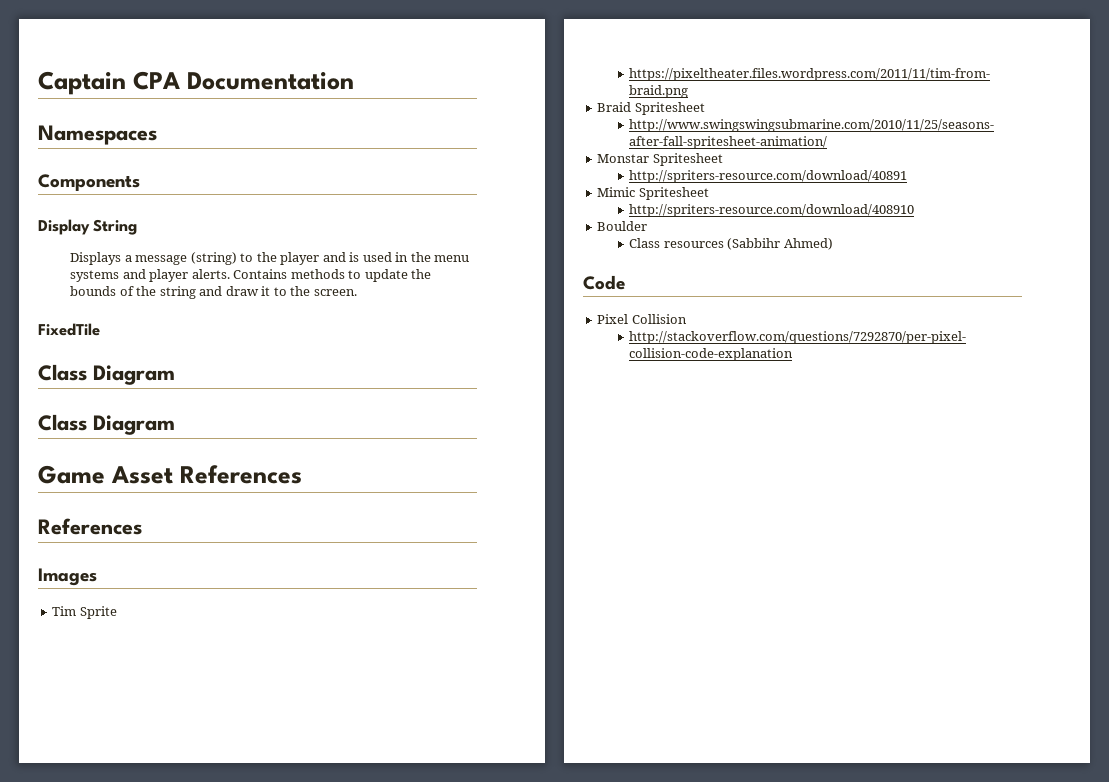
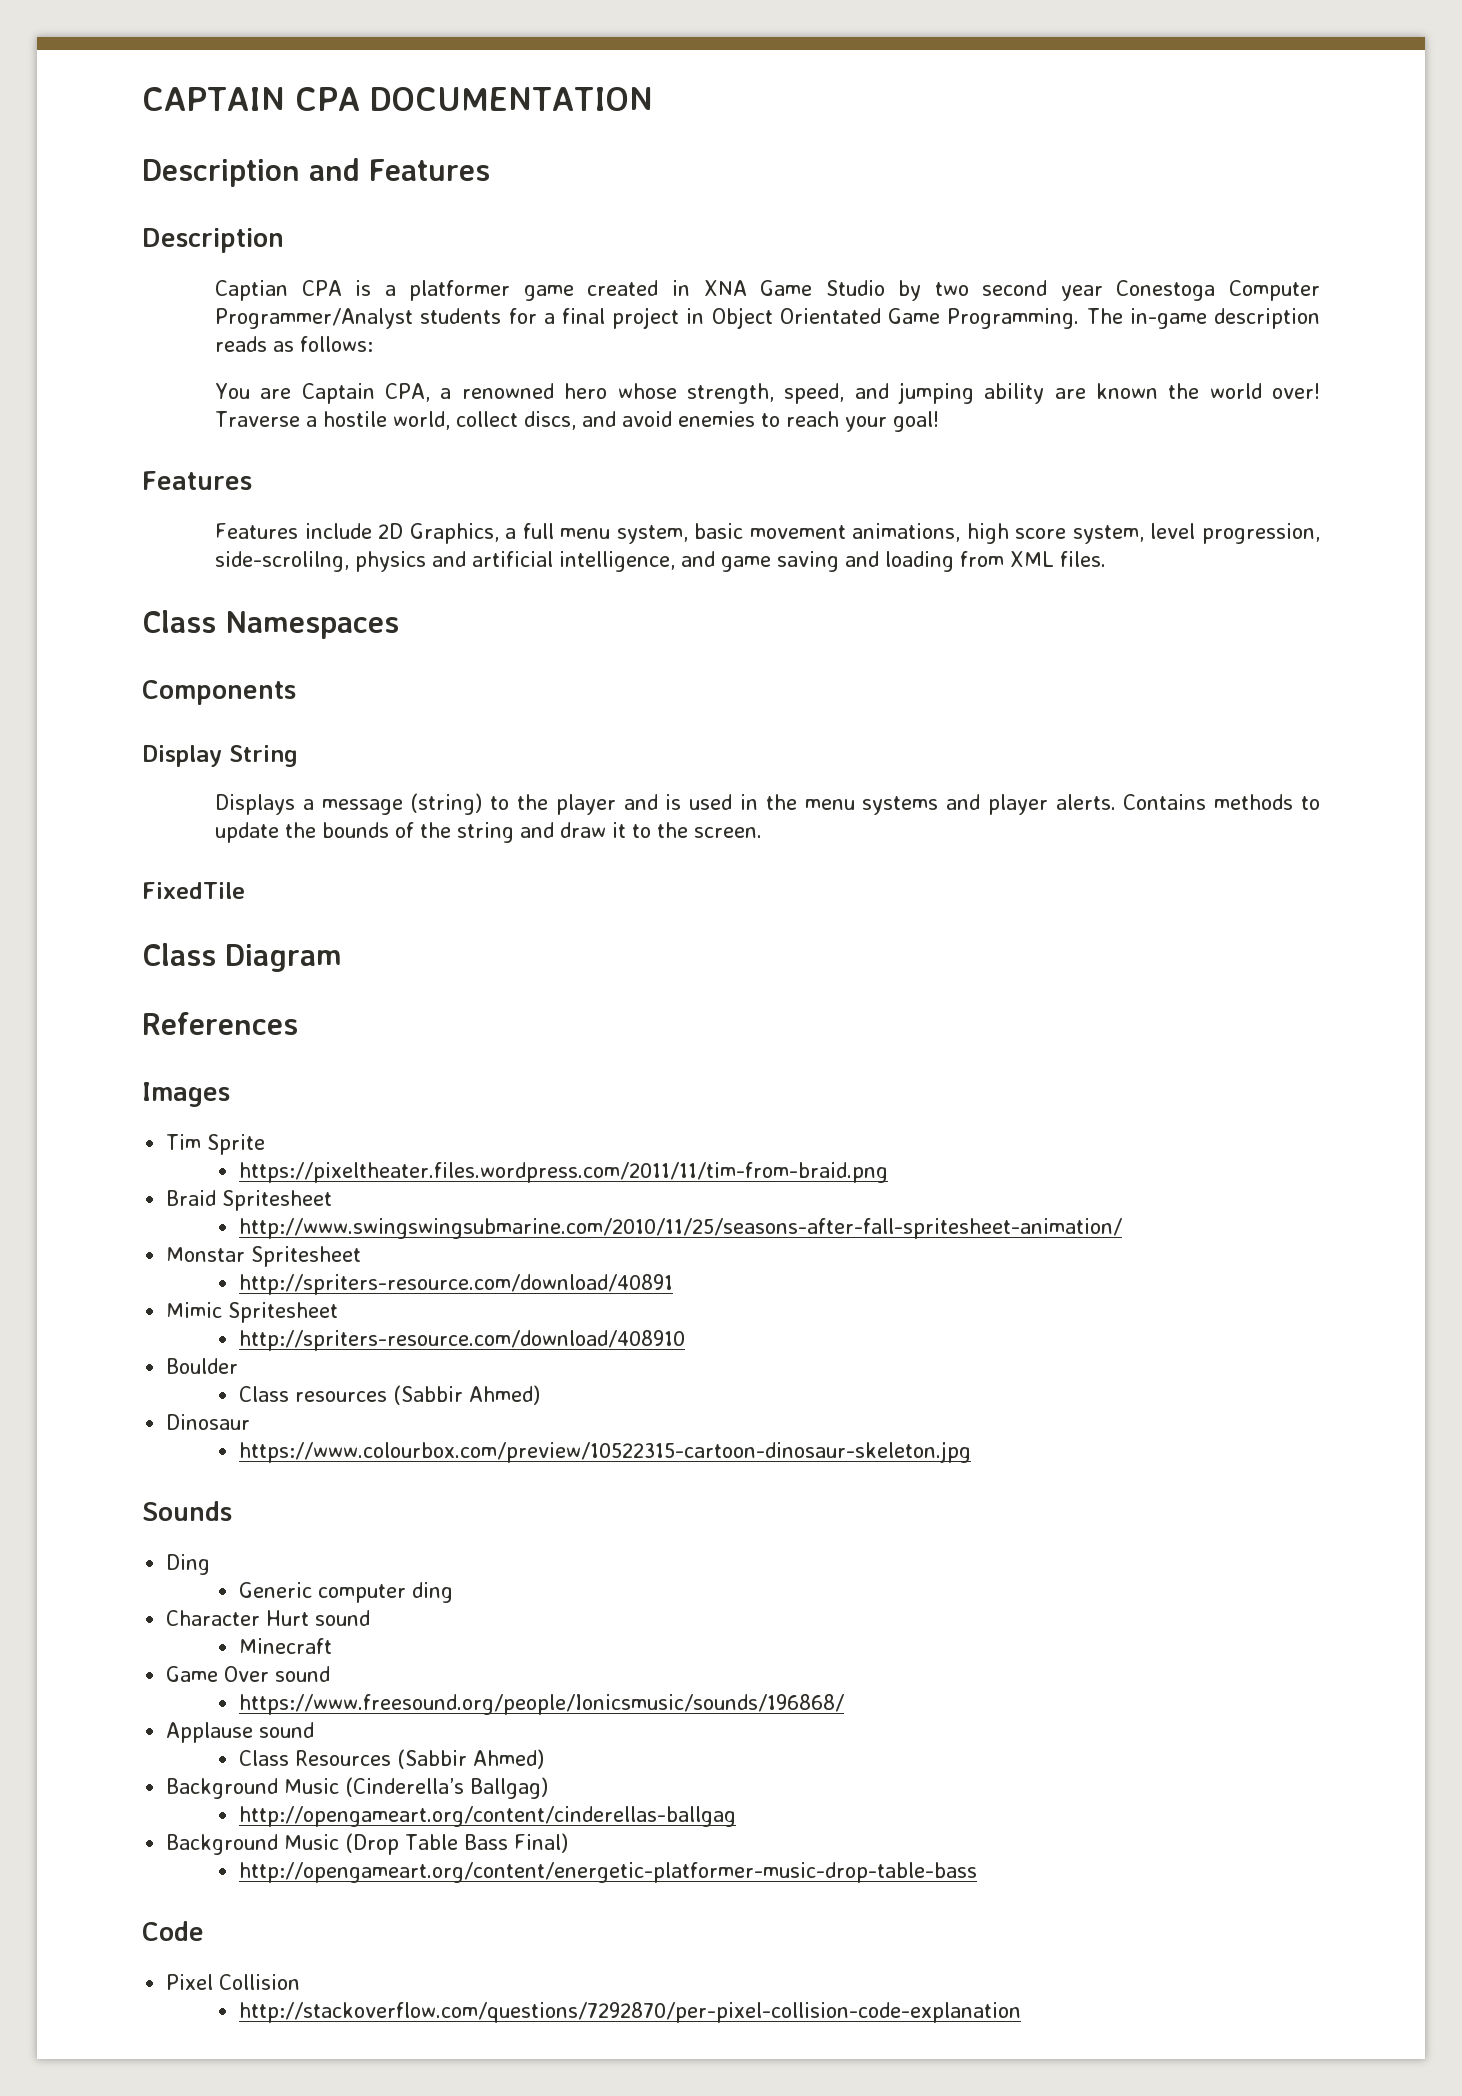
- Captain CPA Documentation
- Namespaces
+ CAPTAIN CPA DOCUMENTATION
+ Description and Features
+ Description
+ Captian CPA is a platformer game created in XNA Game Studio by two second year Conestoga Computer Programmer/Analyst students for a final project in Object Orientated Game Programming. The in-game description reads as follows:
+ You are Captain CPA, a renowned hero whose strength, speed, and jumping ability are known the world over! Traverse a hostile world, collect discs, and avoid enemies to reach your goal!
+ Features
+ Features include 2D Graphics, a full menu system, basic movement animations, high score system, level progression, side-scrolilng, physics and artificial intelligence, and game saving and loading from XML files.
+ Class Namespaces
  FixedTile
  Class Diagram
- Class Diagram
- Game Asset References
- Class resources (Sabbihr Ahmed)
+ Class resources (Sabbir Ahmed)
+ Dinosaur
+ https://www.colourbox.com/preview/10522315-cartoon-dinosaur-skeleton.jpg
+ Sounds
+ Ding
+ Generic computer ding
+ Character Hurt sound
+ Minecraft
+ Game Over sound
+ https://www.freesound.org/people/Ionicsmusic/sounds/196868/
+ Applause sound
+ Class Resources (Sabbir Ahmed)
+ Background Music (Cinderella’s Ballgag)
+ http://opengameart.org/content/cinderellas-ballgag
+ Background Music (Drop Table Bass Final)
+ http://opengameart.org/content/energetic-platformer-music-drop-table-bass

